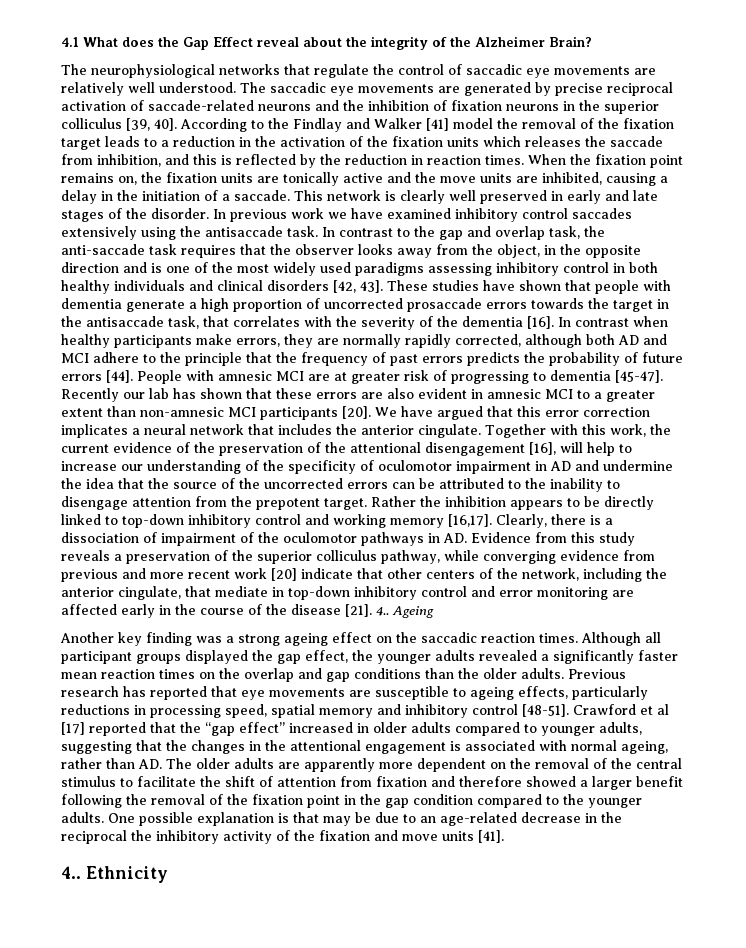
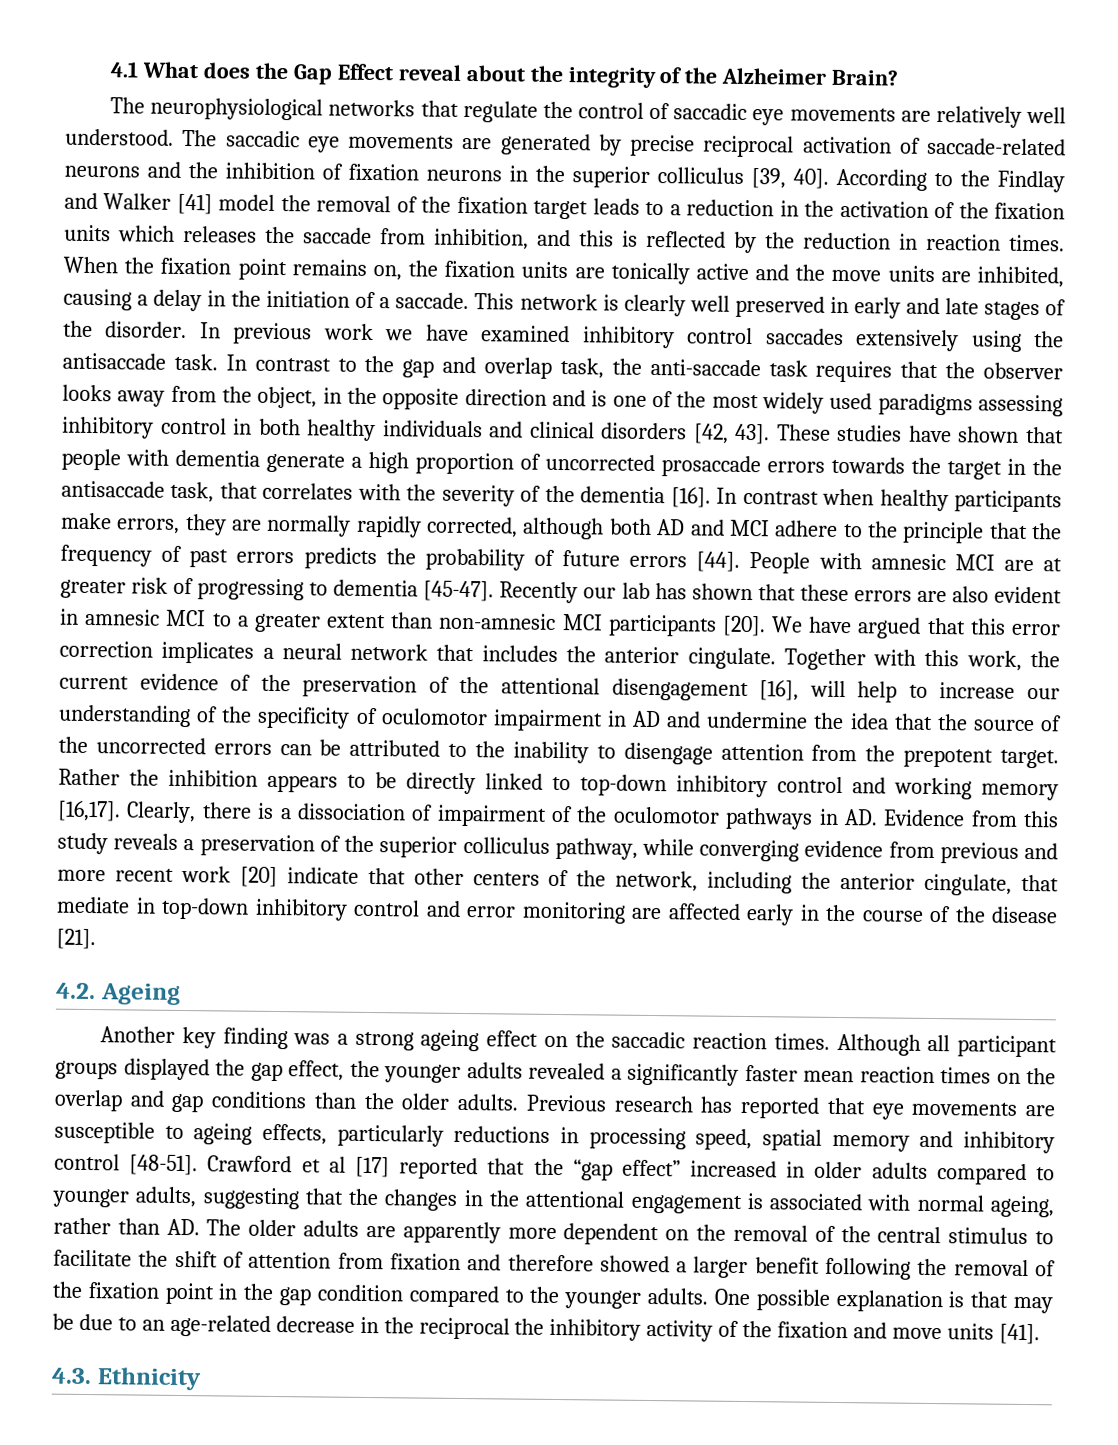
- Clearly, there is a dissociation of impairment of the oculomotor pathways in AD. Evidence from this study reveals a preservation of the superior colliculus pathway, while converging evidence from previous and more recent work [20] indicate that other centers of the network, including the anterior cingulate, that mediate in top-down inhibitory control and error monitoring are affected early in the course of the disease [21]. 4.. Ageing
+ Clearly, there is a dissociation of impairment of the oculomotor pathways in AD. Evidence from this study reveals a preservation of the superior colliculus pathway, while converging evidence from previous and more recent work [20] indicate that other centers of the network, including the anterior cingulate, that mediate in top-down inhibitory control and error monitoring are affected early in the course of the disease [21].
+ 4.2. Ageing
- 4.. Ethnicity
+ 4.3. Ethnicity

